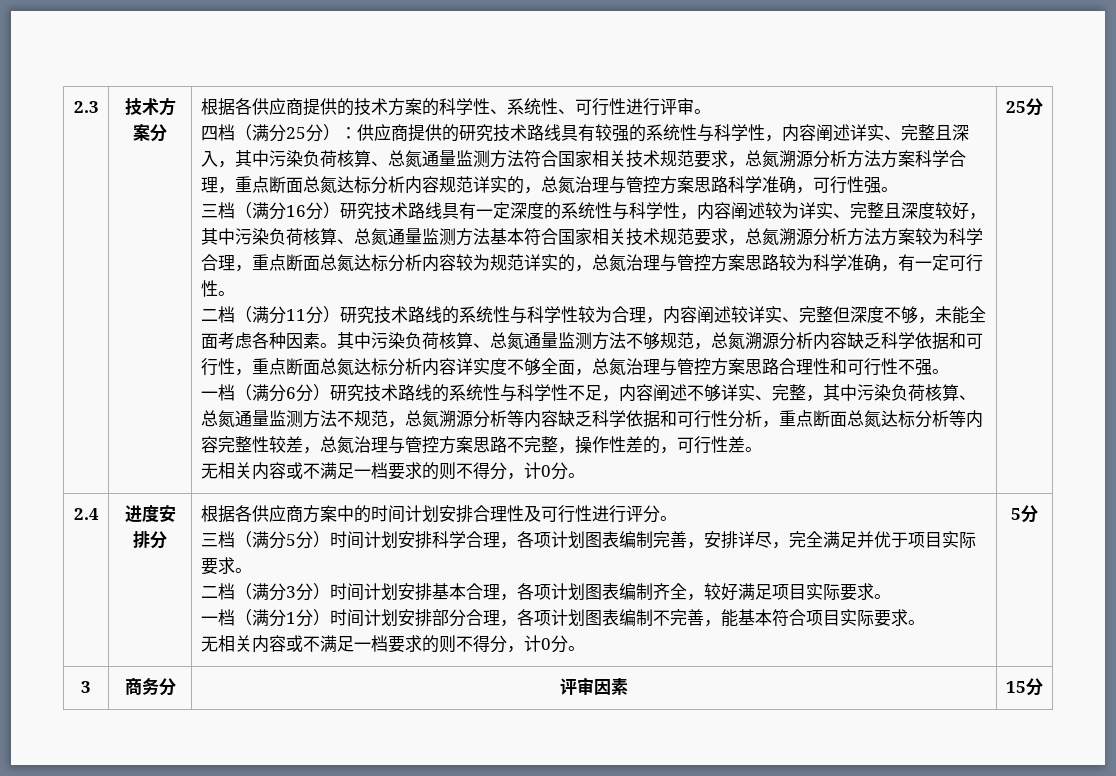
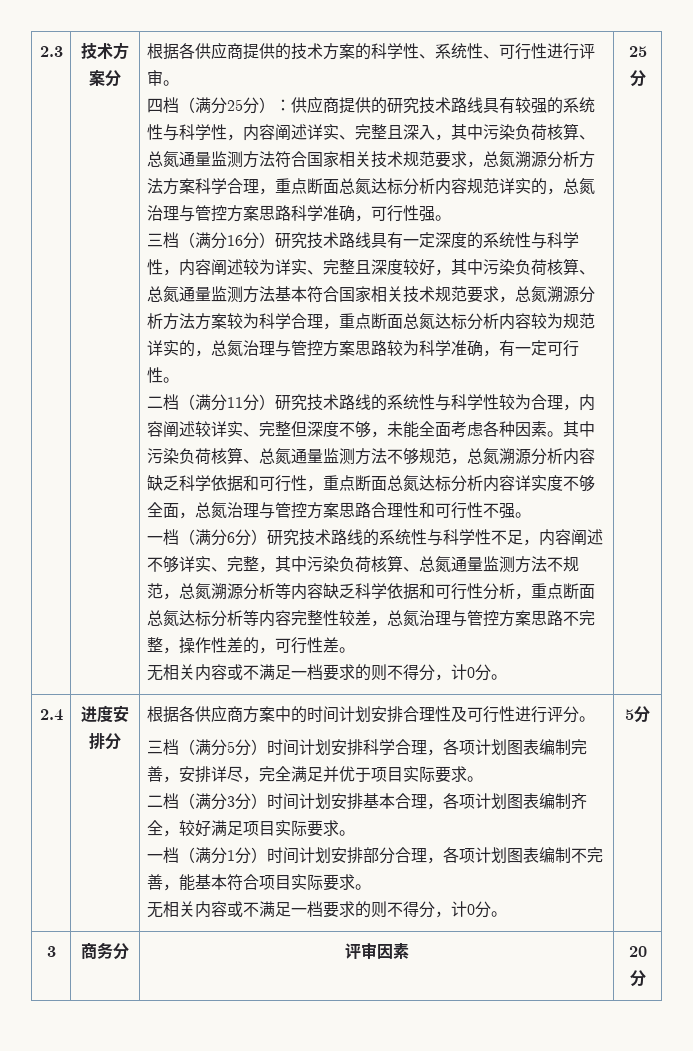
- 3 | 商务分 | 评审因素 | 15分
+ 3 | 商务分 | 评审因素 | 20分

